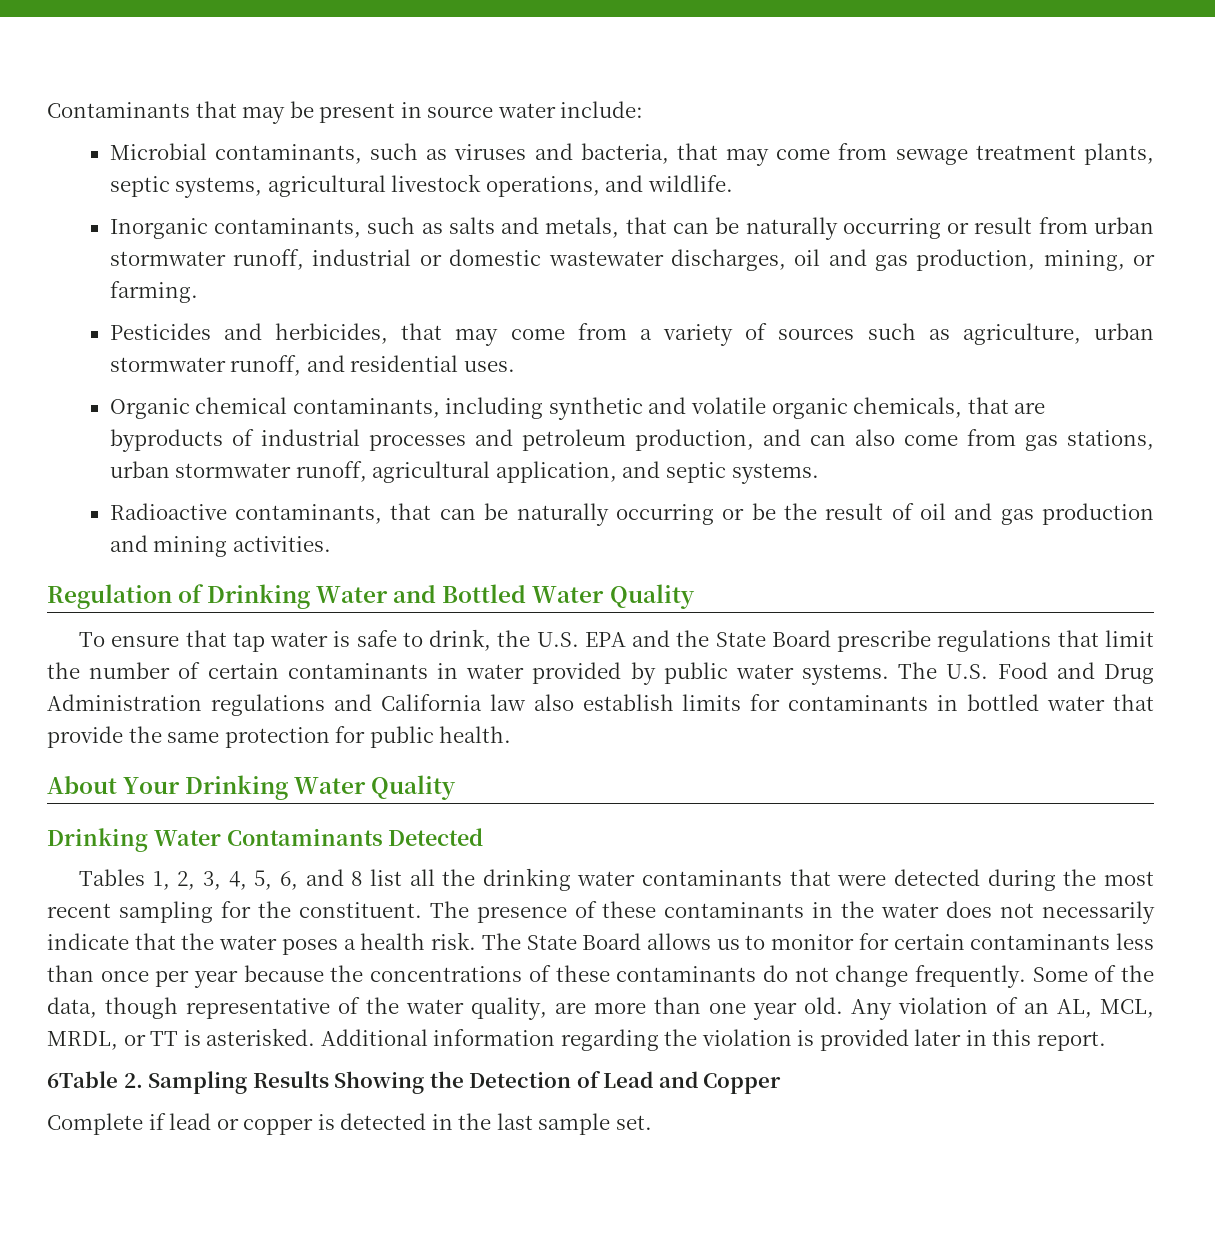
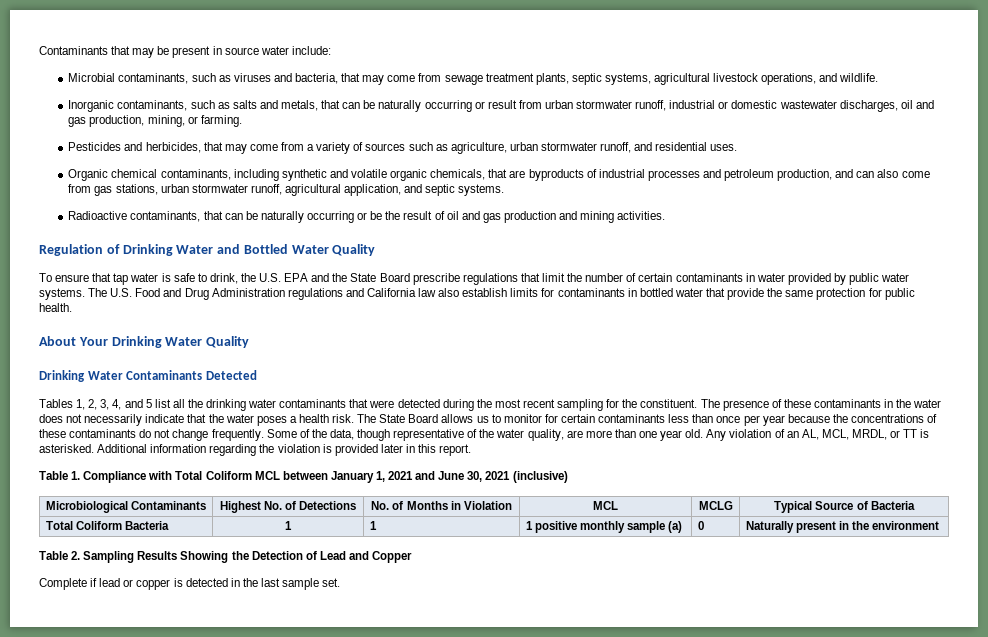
- Tables 1, 2, 3, 4, 5, 6, and 8 list all the drinking water contaminants that were detected during the most recent sampling for the constituent.
+ Tables 1, 2, 3, 4, and 5 list all the drinking water contaminants that were detected during the most recent sampling for the constituent.
- 6Table 2. Sampling Results Showing the Detection of Lead and Copper
+ Table 1. Compliance with Total Coliform MCL between January 1, 2021 and June 30, 2021 (inclusive)
+ Microbiological Contaminants | Highest No. of Detections | No. of Months in Violation | MCL | MCLG | Typical Source of Bacteria
+ Total Coliform Bacteria | 1 | 1 | 1 positive monthly sample (a) | 0 | Naturally present in the environment
+ Table 2. Sampling Results Showing the Detection of Lead and Copper

